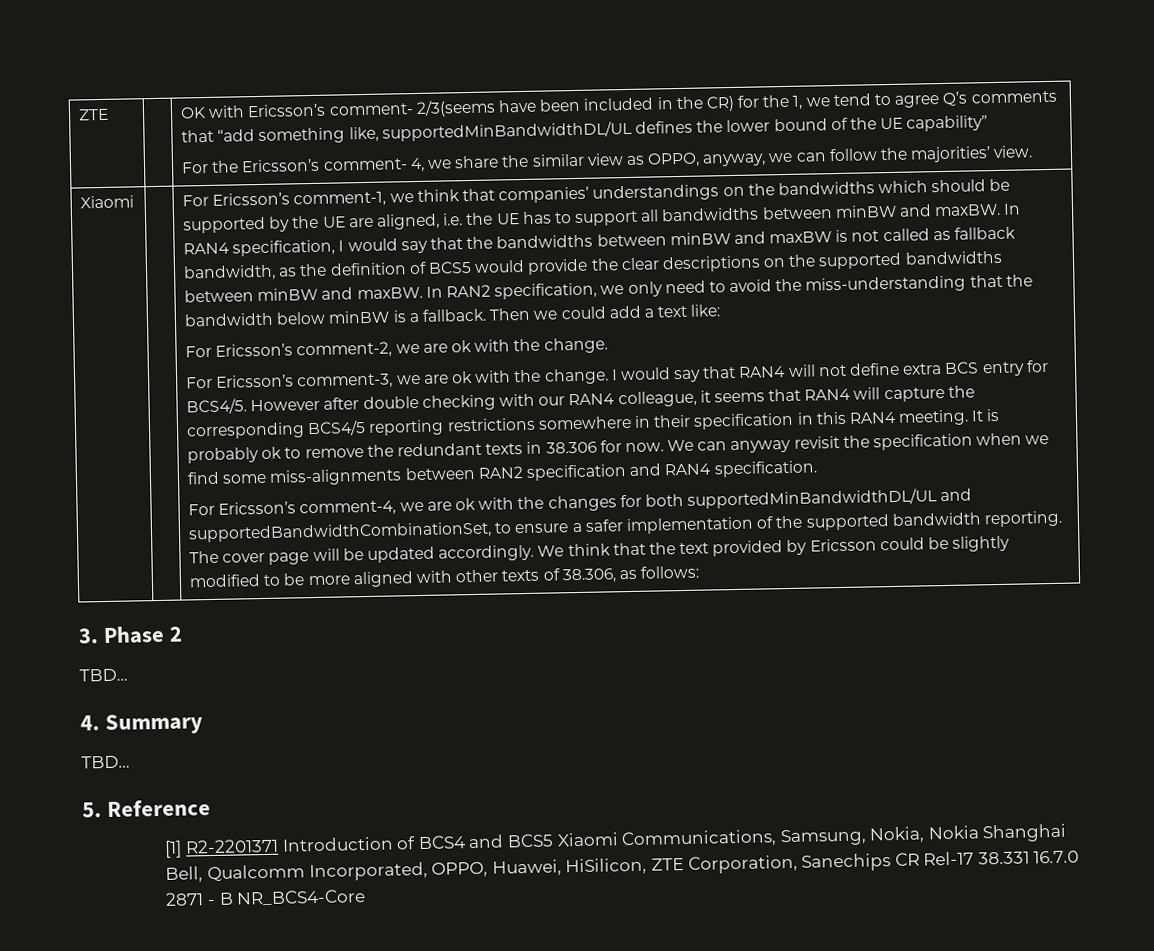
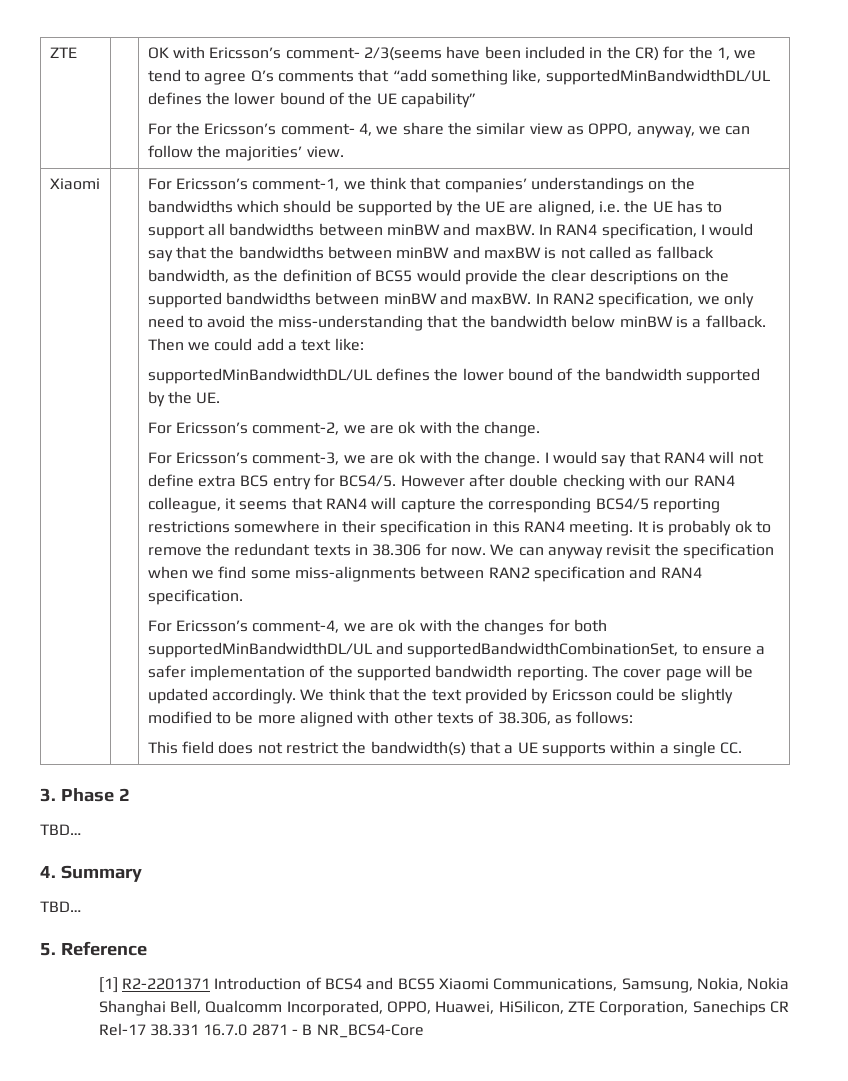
+ supportedMinBandwidthDL/UL defines the lower bound of the bandwidth supported by the UE.
+ This field does not restrict the bandwidth(s) that a UE supports within a single CC.

